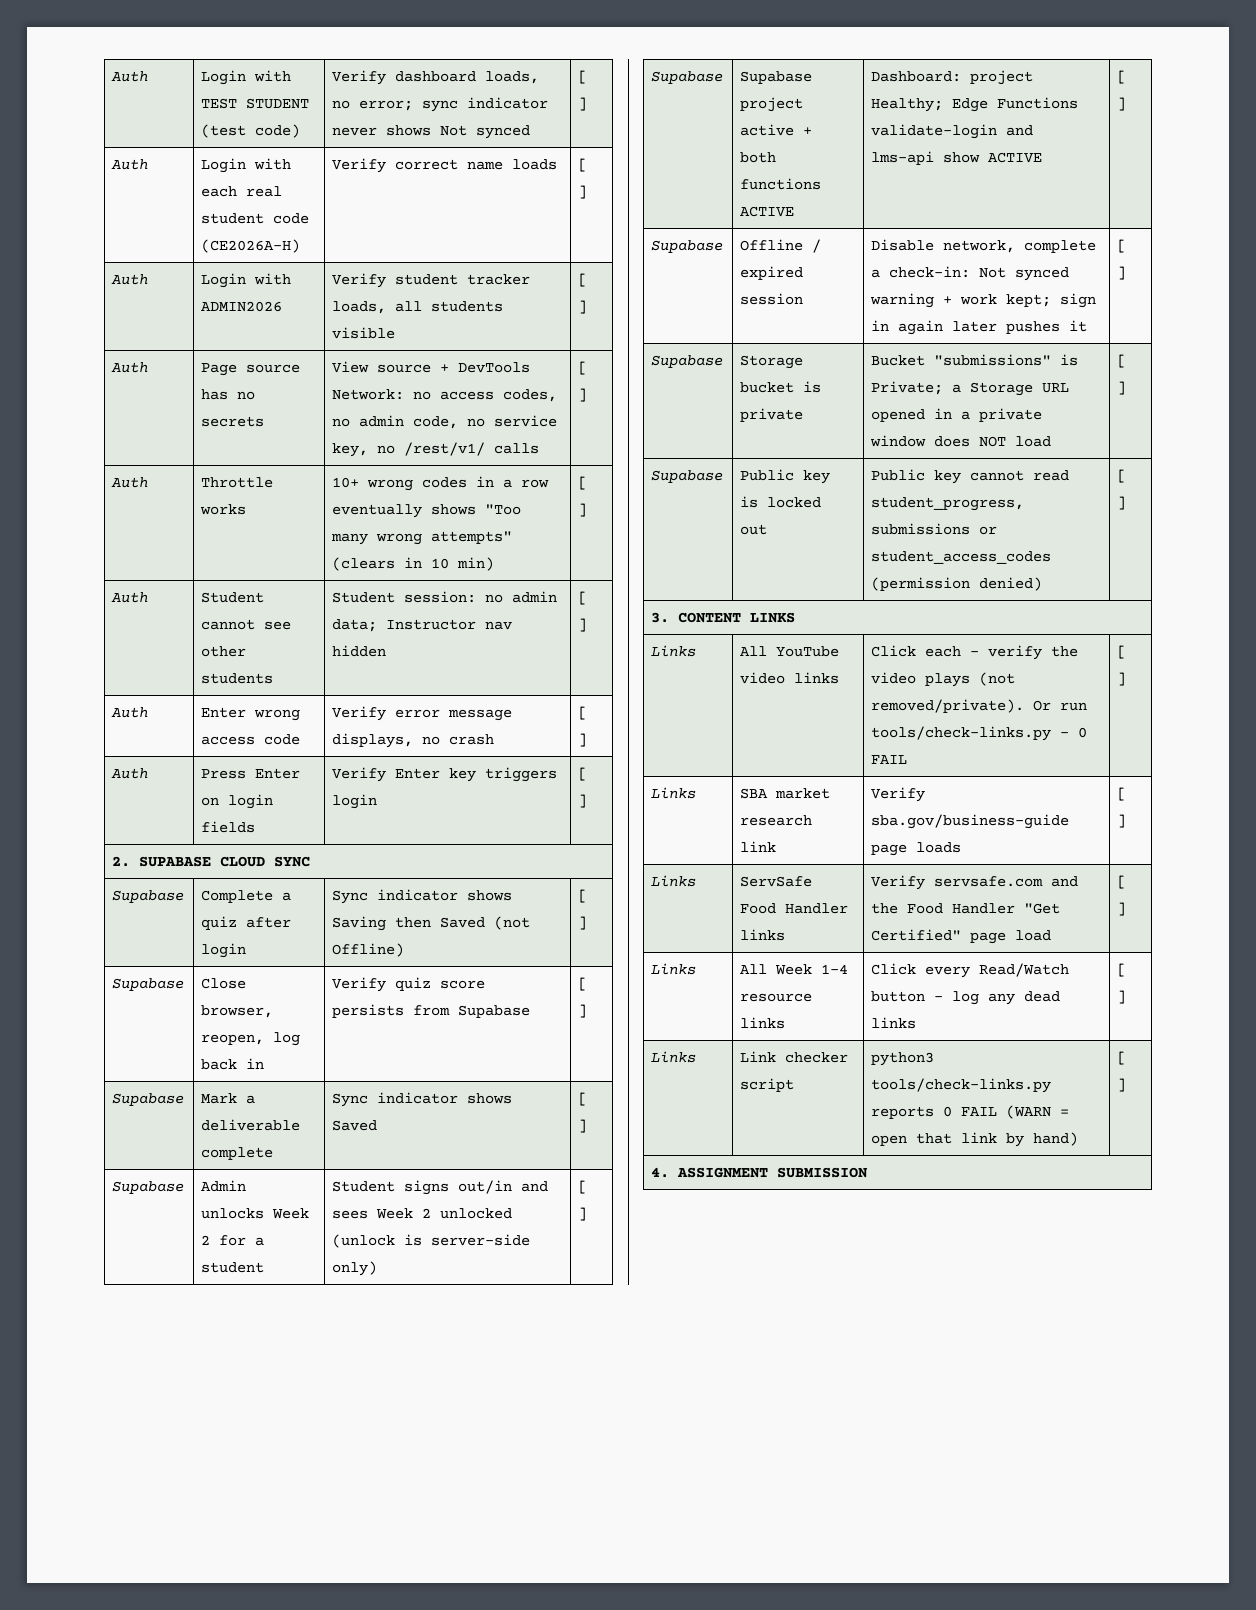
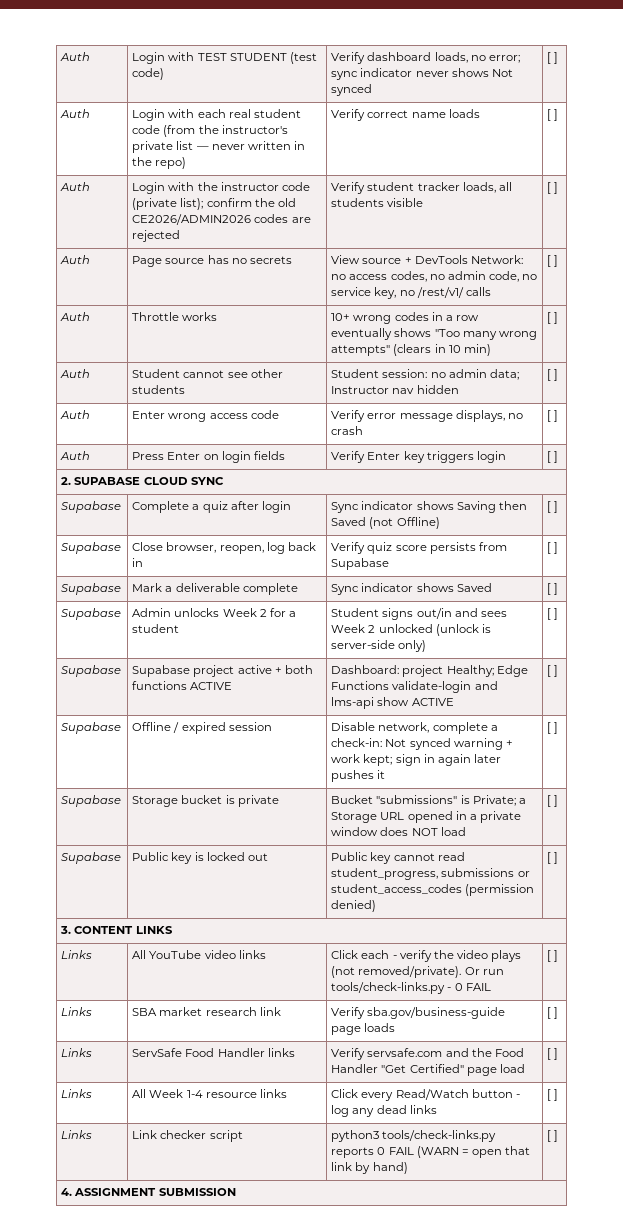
- Auth | Login with each real student code (CE2026A-H) | Verify correct name loads | [ ]
+ Auth | Login with each real student code (from the instructor's private list — never written in the repo) | Verify correct name loads | [ ]
- Auth | Login with ADMIN2026 | Verify student tracker loads, all students visible | [ ]
+ Auth | Login with the instructor code (private list); confirm the old CE2026/ADMIN2026 codes are rejected | Verify student tracker loads, all students visible | [ ]

